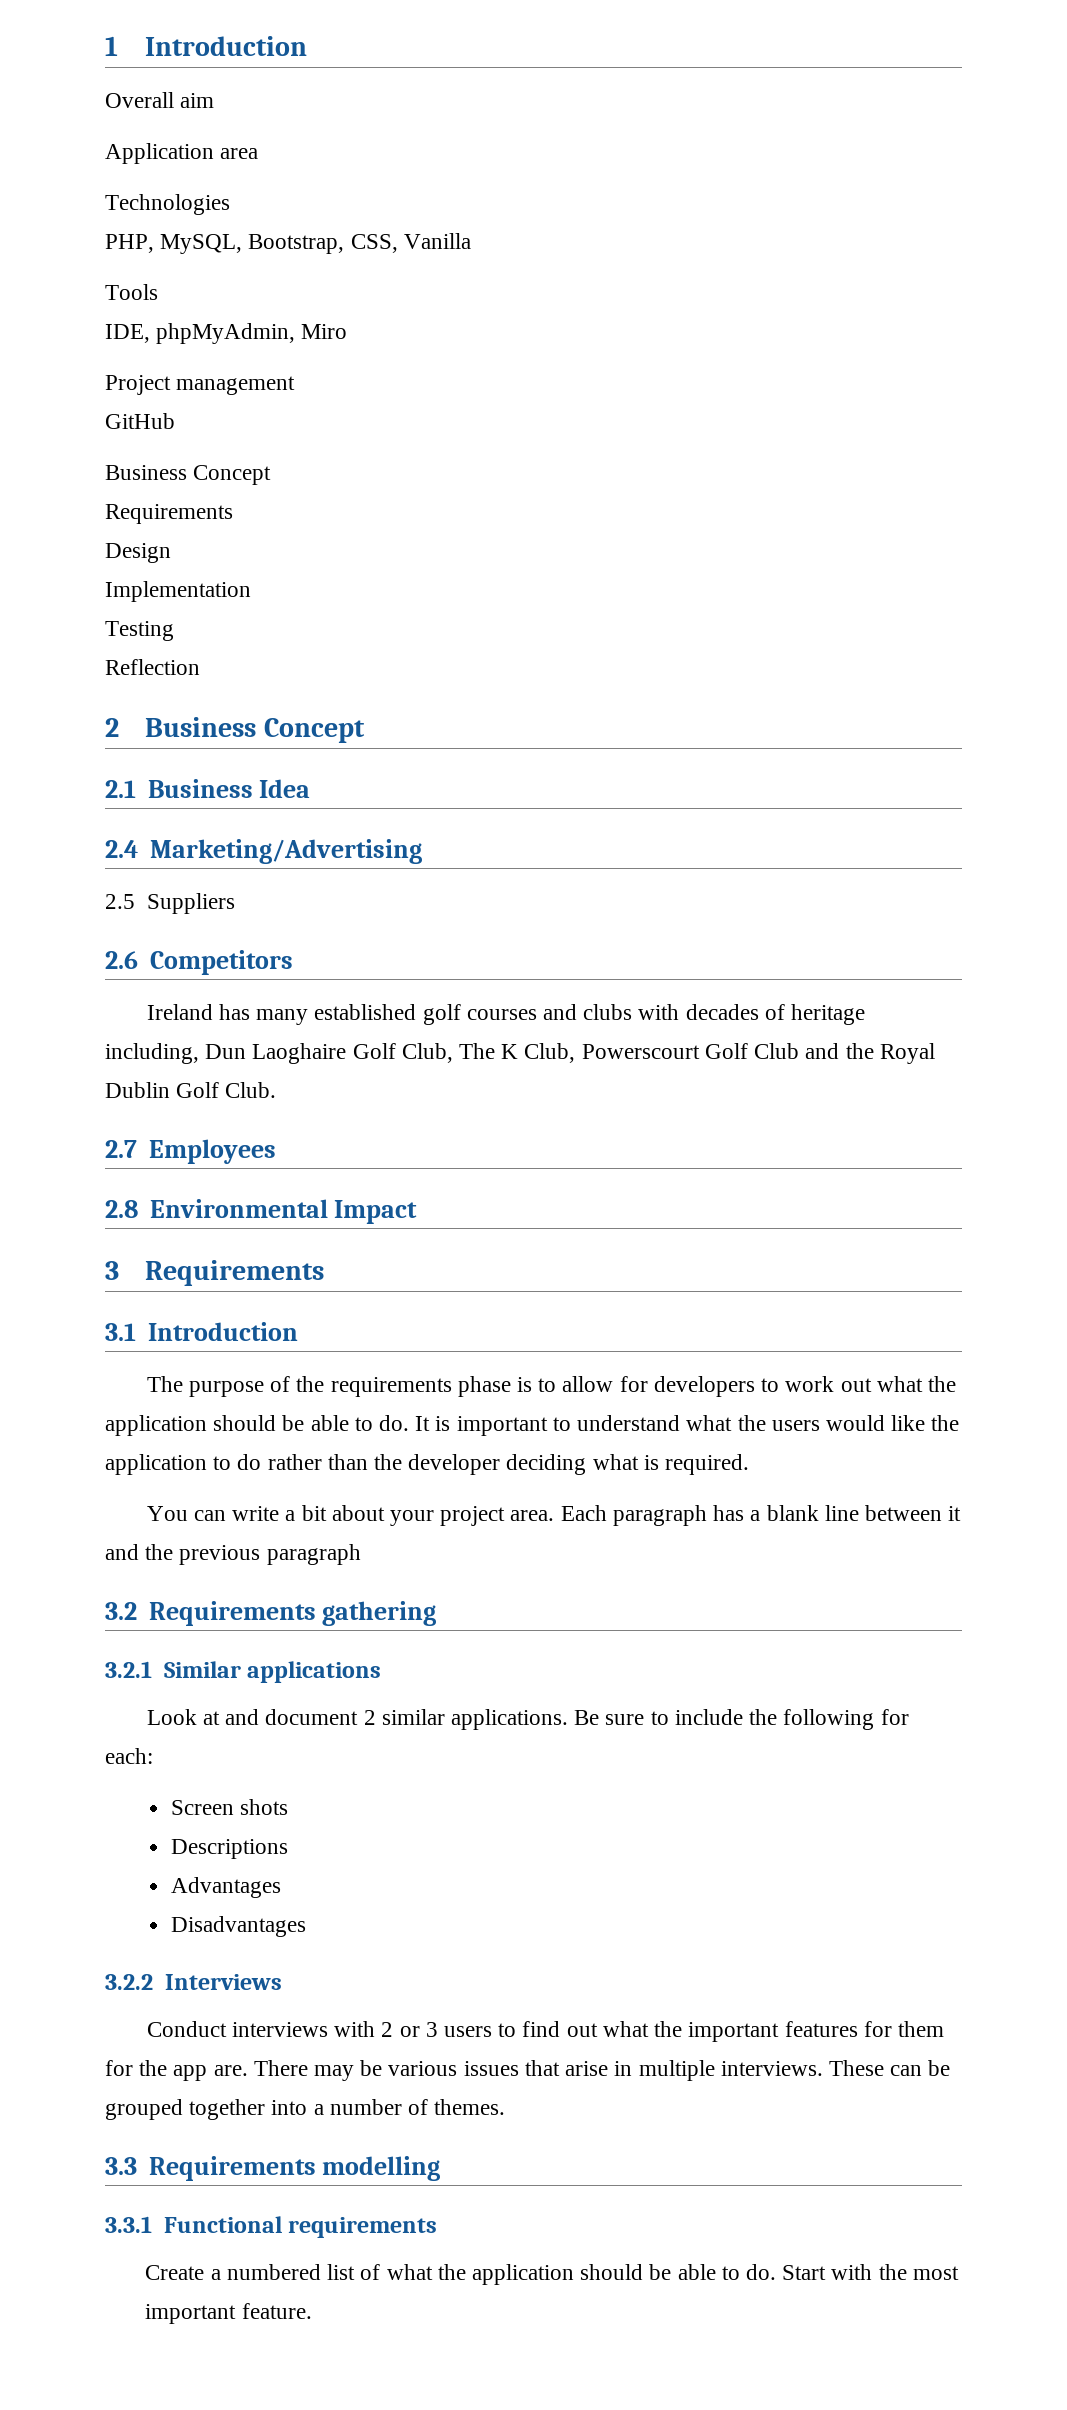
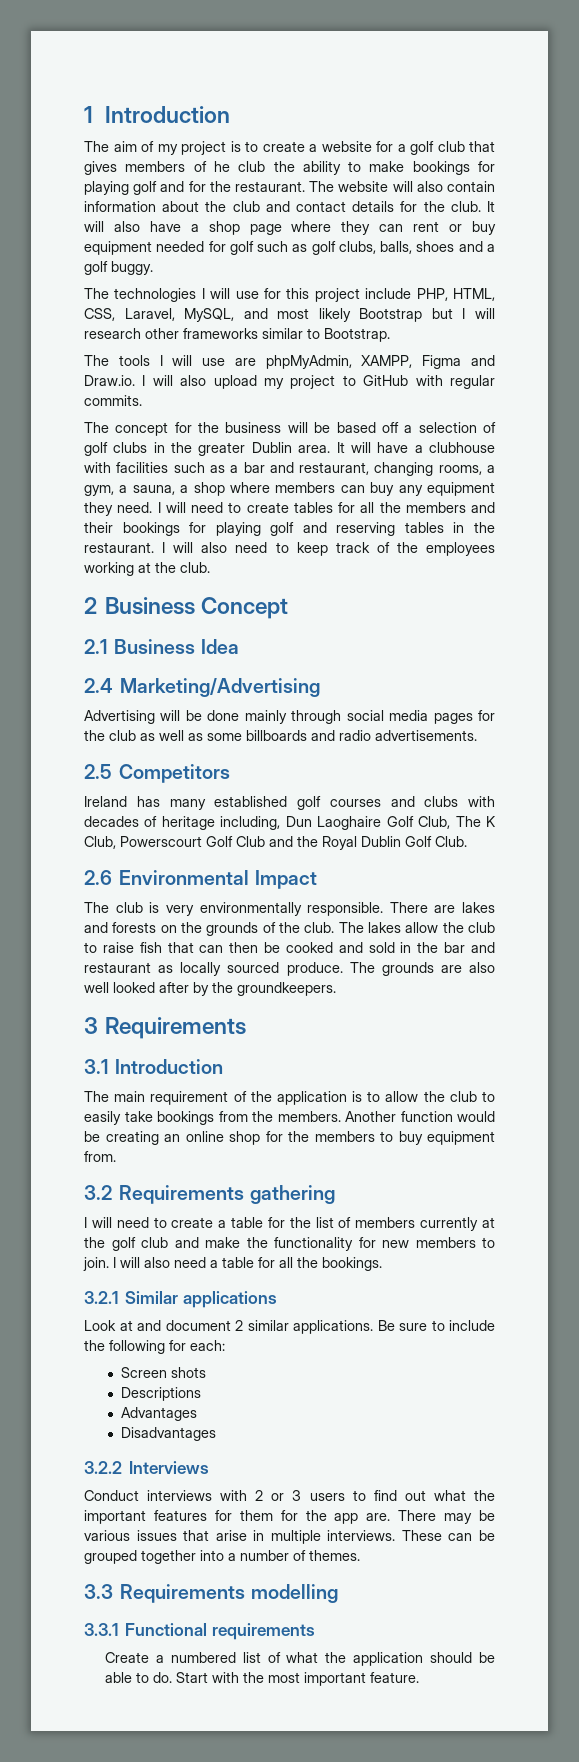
- Overall aim
- Application area
- Technologies
- PHP, MySQL, Bootstrap, CSS, Vanilla
- Tools
- IDE, phpMyAdmin, Miro
- Project management
- GitHub
- Business Concept
- Requirements
- Design
- Implementation
- Testing
- Reflection
+ The aim of my project is to create a website for a golf club that gives members of he club the ability to make bookings for playing golf and for the restaurant. The website will also contain information about the club and contact details for the club. It will also have a shop page where they can rent or buy equipment needed for golf such as golf clubs, balls, shoes and a golf buggy.
+ The technologies I will use for this project include PHP, HTML, CSS, Laravel, MySQL, and most likely Bootstrap but I will research other frameworks similar to Bootstrap.
+ The tools I will use are phpMyAdmin, XAMPP, Figma and Draw.io. I will also upload my project to GitHub with regular commits.
+ The concept for the business will be based off a selection of golf clubs in the greater Dublin area. It will have a clubhouse with facilities such as a bar and restaurant, changing rooms, a gym, a sauna, a shop where members can buy any equipment they need. I will need to create tables for all the members and their bookings for playing golf and reserving tables in the restaurant. I will also need to keep track of the employees working at the club.
- 2.5 Suppliers
- 2.6 Competitors
+ Advertising will be done mainly through social media pages for the club as well as some billboards and radio advertisements.
+ 2.5 Competitors
- 2.7 Employees
- 2.8 Environmental Impact
+ 2.6 Environmental Impact
+ The club is very environmentally responsible. There are lakes and forests on the grounds of the club. The lakes allow the club to raise fish that can then be cooked and sold in the bar and restaurant as locally sourced produce. The grounds are also well looked after by the groundkeepers.
- The purpose of the requirements phase is to allow for developers to work out what the application should be able to do. It is important to understand what the users would like the application to do rather than the developer deciding what is required.
- You can write a bit about your project area. Each paragraph has a blank line between it and the previous paragraph
+ The main requirement of the application is to allow the club to easily take bookings from the members. Another function would be creating an online shop for the members to buy equipment from.
  3.2 Requirements gathering
+ I will need to create a table for the list of members currently at the golf club and make the functionality for new members to join. I will also need a table for all the bookings.

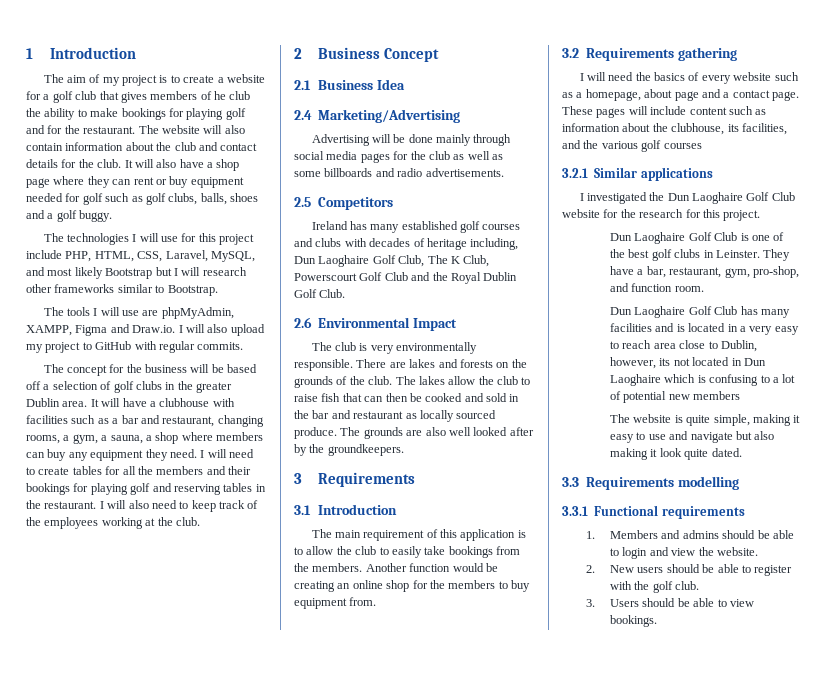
- The main requirement of the application is to allow the club to easily take bookings from the members.
+ The main requirement of this application is to allow the club to easily take bookings from the members.
- I will need to create a table for the list of members currently at the golf club and make the functionality for new members to join. I will also need a table for all the bookings.
+ I will need the basics of every website such as a homepage, about page and a contact page. These pages will include content such as information about the clubhouse, its facilities, and the various golf courses
  3.2.1 Similar applications
- Look at and document 2 similar applications. Be sure to include the following for each:
- Screen shots
- Descriptions
- Advantages
- Disadvantages
- 3.2.2 Interviews
- Conduct interviews with 2 or 3 users to find out what the important features for them for the app are. There may be various issues that arise in multiple interviews. These can be grouped together into a number of themes.
+ I investigated the Dun Laoghaire Golf Club website for the research for this project.
+ Dun Laoghaire Golf Club is one of the best golf clubs in Leinster. They have a bar, restaurant, gym, pro-shop, and function room.
+ Dun Laoghaire Golf Club has many facilities and is located in a very easy to reach area close to Dublin, however, its not located in Dun Laoghaire which is confusing to a lot of potential new members
+ The website is quite simple, making it easy to use and navigate but also making it look quite dated.
- Create a numbered list of what the application should be able to do. Start with the most important feature.
+ 1. Members and admins should be able to login and view the website.
+ 2. New users should be able to register with the golf club.
+ 3. Users should be able to view bookings.

